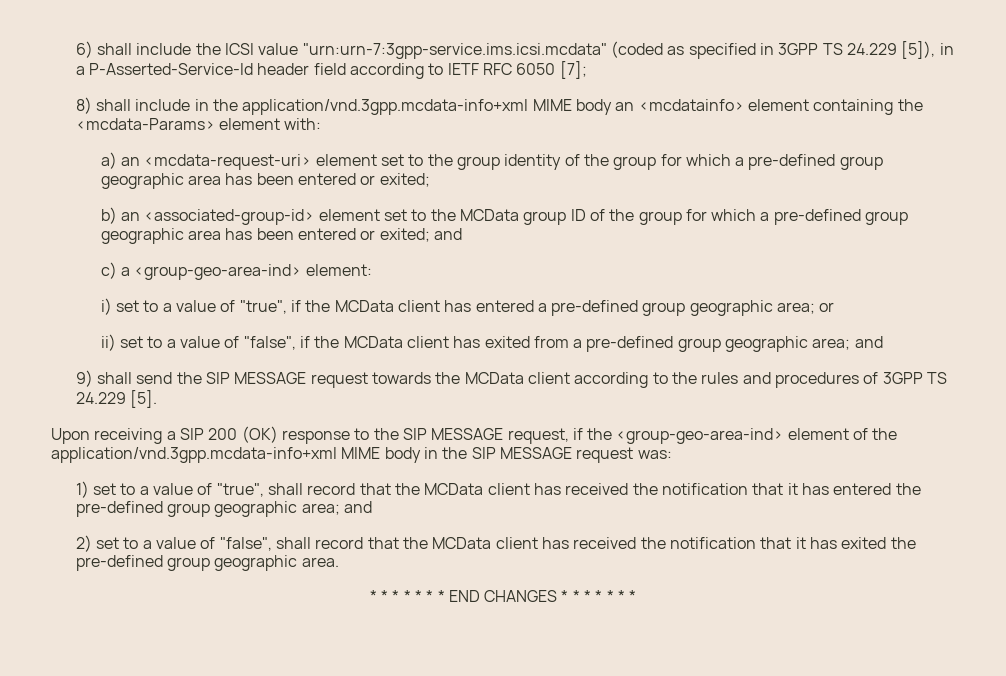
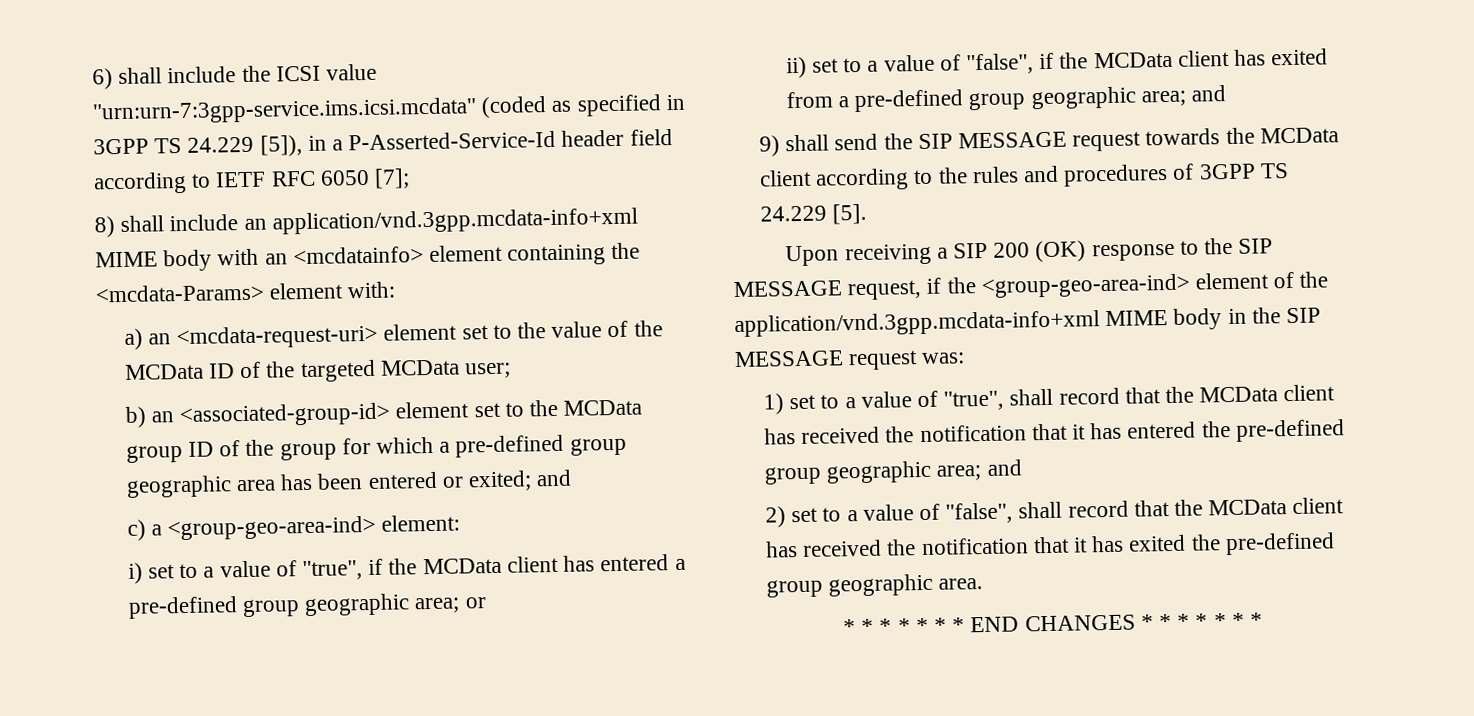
- 8) shall include in the application/vnd.3gpp.mcdata-info+xml MIME body an <mcdatainfo> element containing the <mcdata-Params> element with:
+ 8) shall include an application/vnd.3gpp.mcdata-info+xml MIME body with an <mcdatainfo> element containing the <mcdata-Params> element with:
- a) an <mcdata-request-uri> element set to the group identity of the group for which a pre-defined group geographic area has been entered or exited;
+ a) an <mcdata-request-uri> element set to the value of the MCData ID of the targeted MCData user;

